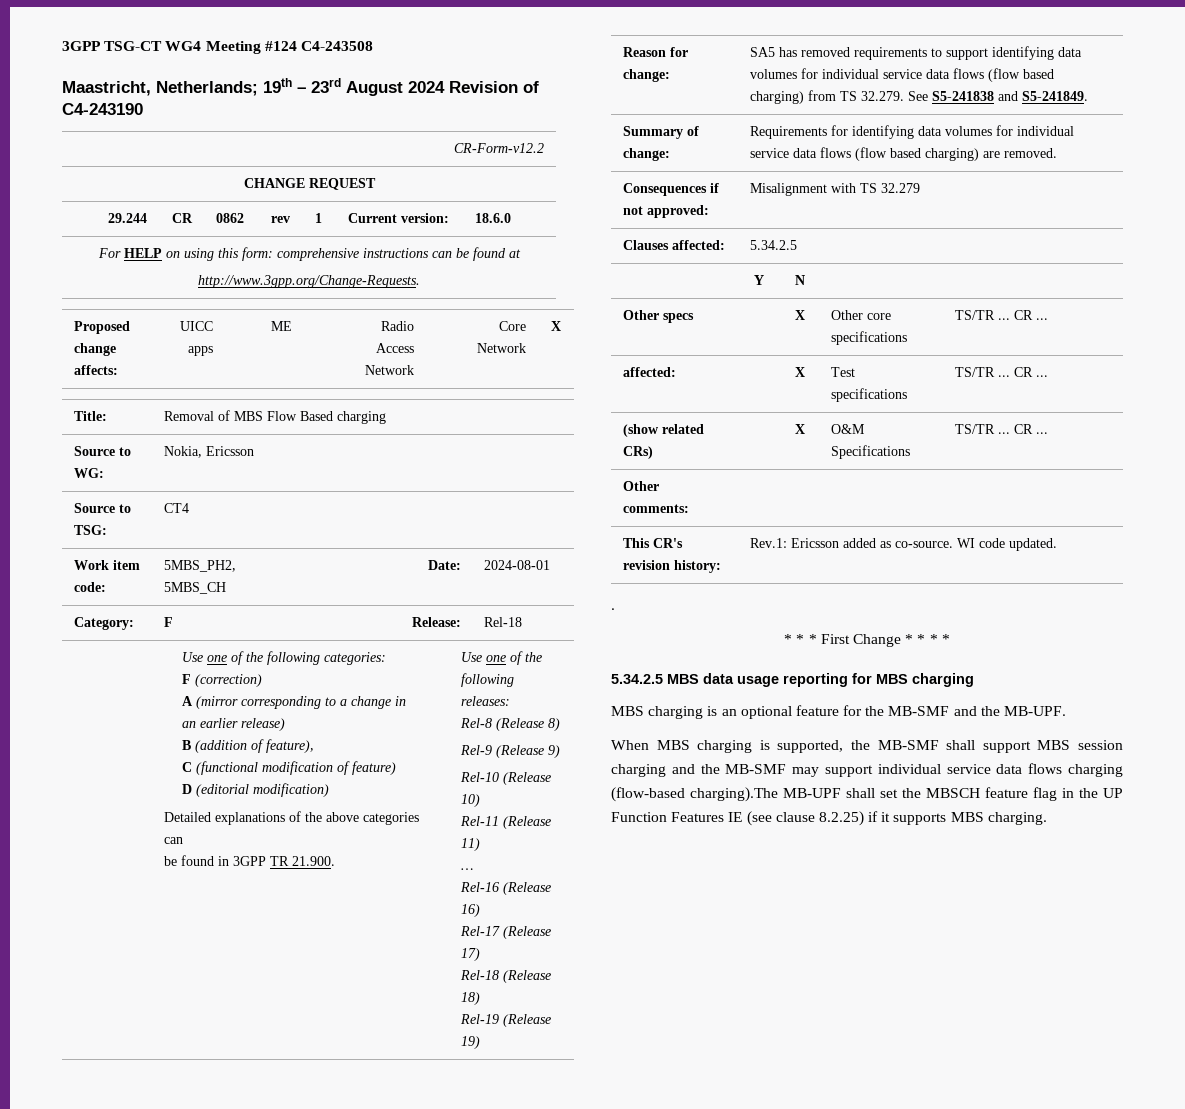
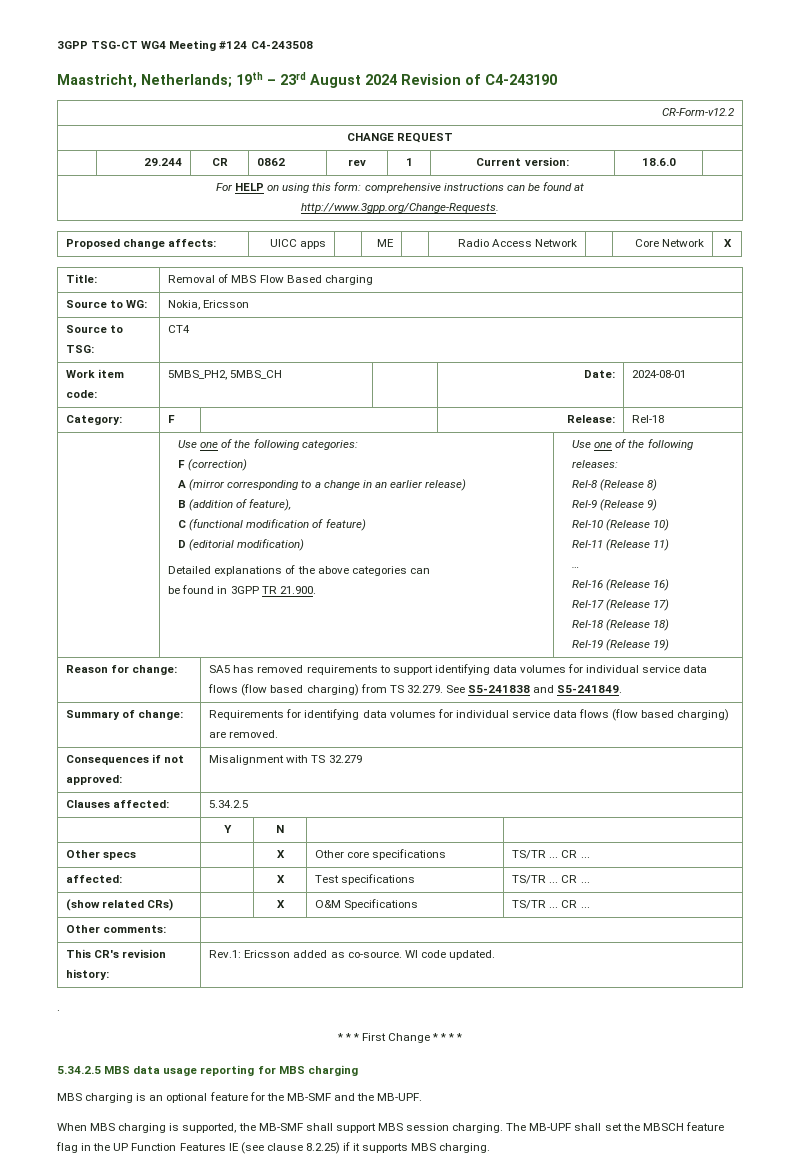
- When MBS charging is supported, the MB-SMF shall support MBS session charging and the MB-SMF may support individual service data flows charging (flow-based charging).The MB-UPF shall set the MBSCH feature flag in the UP Function Features IE (see clause 8.2.25) if it supports MBS charging.
+ When MBS charging is supported, the MB-SMF shall support MBS session charging. The MB-UPF shall set the MBSCH feature flag in the UP Function Features IE (see clause 8.2.25) if it supports MBS charging.

